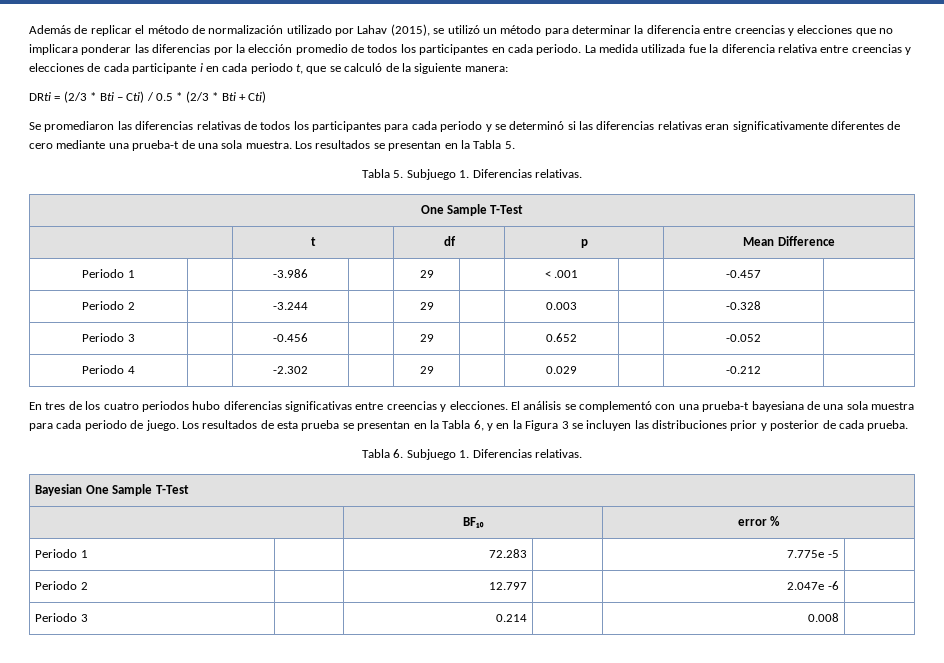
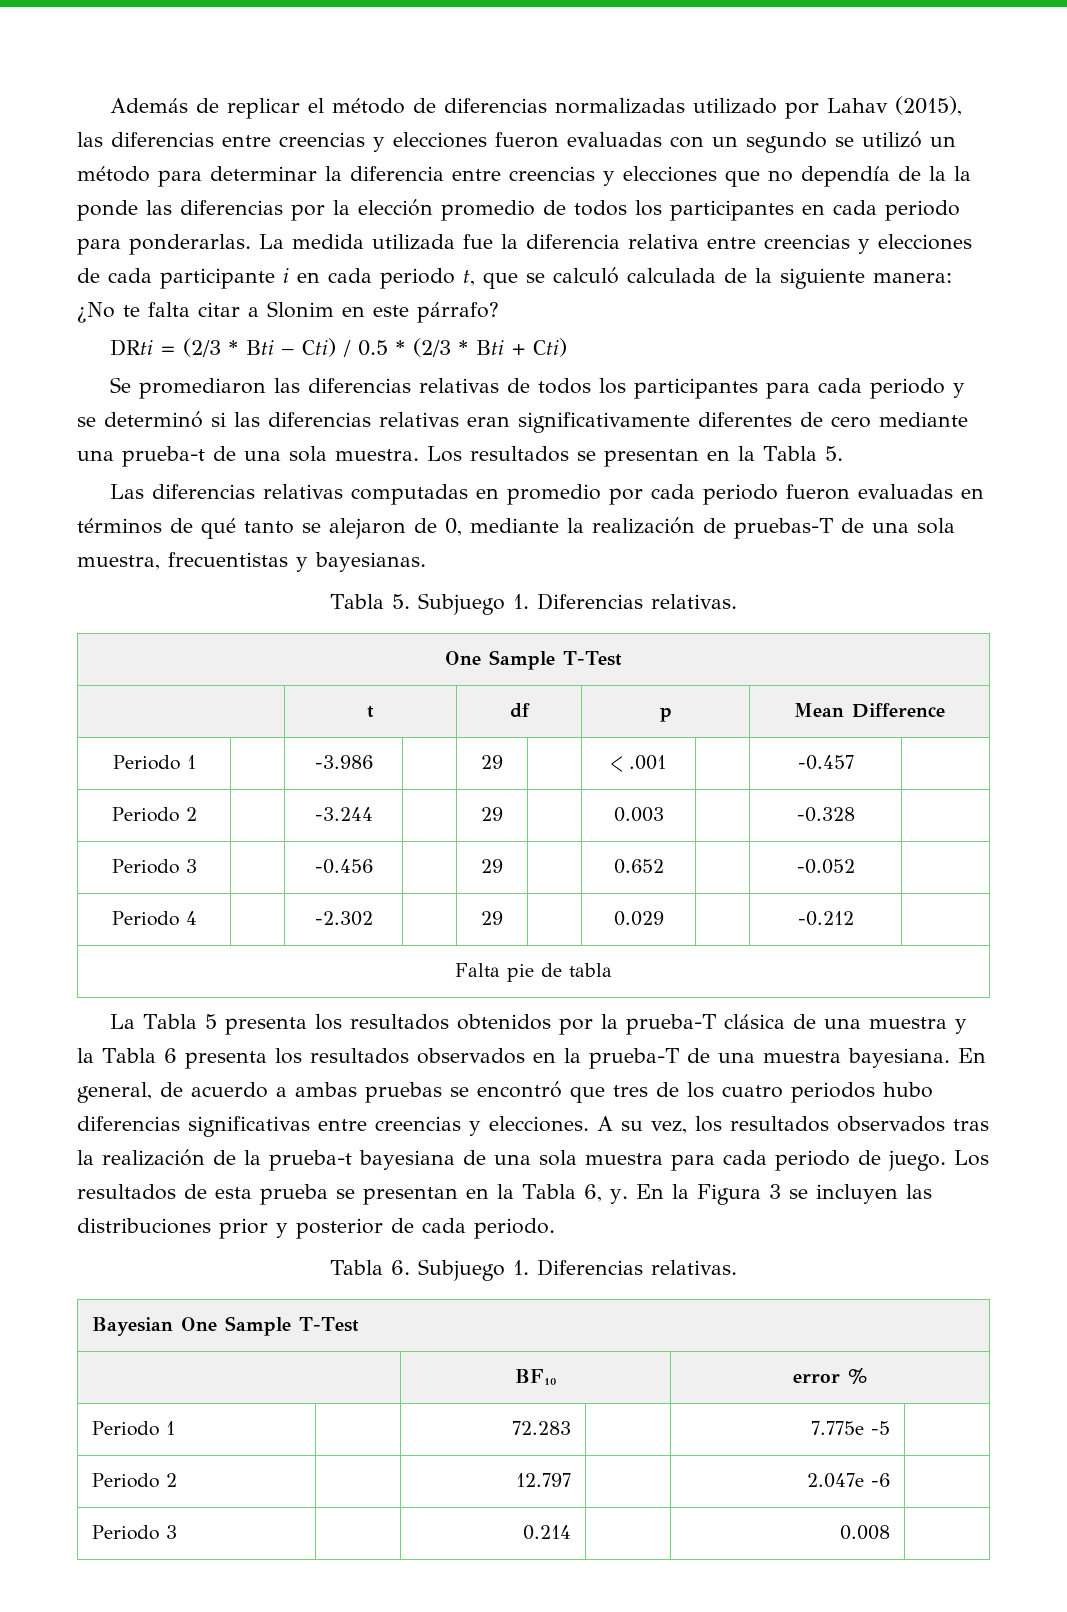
- Además de replicar el método de normalización utilizado por Lahav (2015), se utilizó un método para determinar la diferencia entre creencias y elecciones que no implicara ponderar las diferencias por la elección promedio de todos los participantes en cada periodo.
+ Además de replicar el método de diferencias normalizadas utilizado por Lahav (2015), las diferencias entre creencias y elecciones fueron evaluadas con un segundo se utilizó un método para determinar la diferencia entre creencias y elecciones que no dependía de la la ponde las diferencias por la elección promedio de todos los participantes en cada periodo para ponderarlas.
- La medida utilizada fue la diferencia relativa entre creencias y elecciones de cada participante i en cada periodo t, que se calculó de la siguiente manera:
+ La medida utilizada fue la diferencia relativa entre creencias y elecciones de cada participante i en cada periodo t, que se calculó calculada de la siguiente manera: ¿No te falta citar a Slonim en este párrafo?
+ Las diferencias relativas computadas en promedio por cada periodo fueron evaluadas en términos de qué tanto se alejaron de 0, mediante la realización de pruebas-T de una sola muestra, frecuentistas y bayesianas.
- En tres de los cuatro periodos hubo diferencias significativas entre creencias y elecciones.
+ Falta pie de tabla
+ La Tabla 5 presenta los resultados obtenidos por la prueba-T clásica de una muestra y la Tabla 6 presenta los resultados observados en la prueba-T de una muestra bayesiana. En general, de acuerdo a ambas pruebas se encontró que tres de los cuatro periodos hubo diferencias significativas entre creencias y elecciones.
- El análisis se complementó con una prueba-t bayesiana de una sola muestra para cada periodo de juego.
+ A su vez, los resultados observados tras la realización de la prueba-t bayesiana de una sola muestra para cada periodo de juego.
- Los resultados de esta prueba se presentan en la Tabla 6, y en la Figura 3 se incluyen las distribuciones prior y posterior de cada prueba.
+ Los resultados de esta prueba se presentan en la Tabla 6, y. En la Figura 3 se incluyen las distribuciones prior y posterior de cada periodo.

